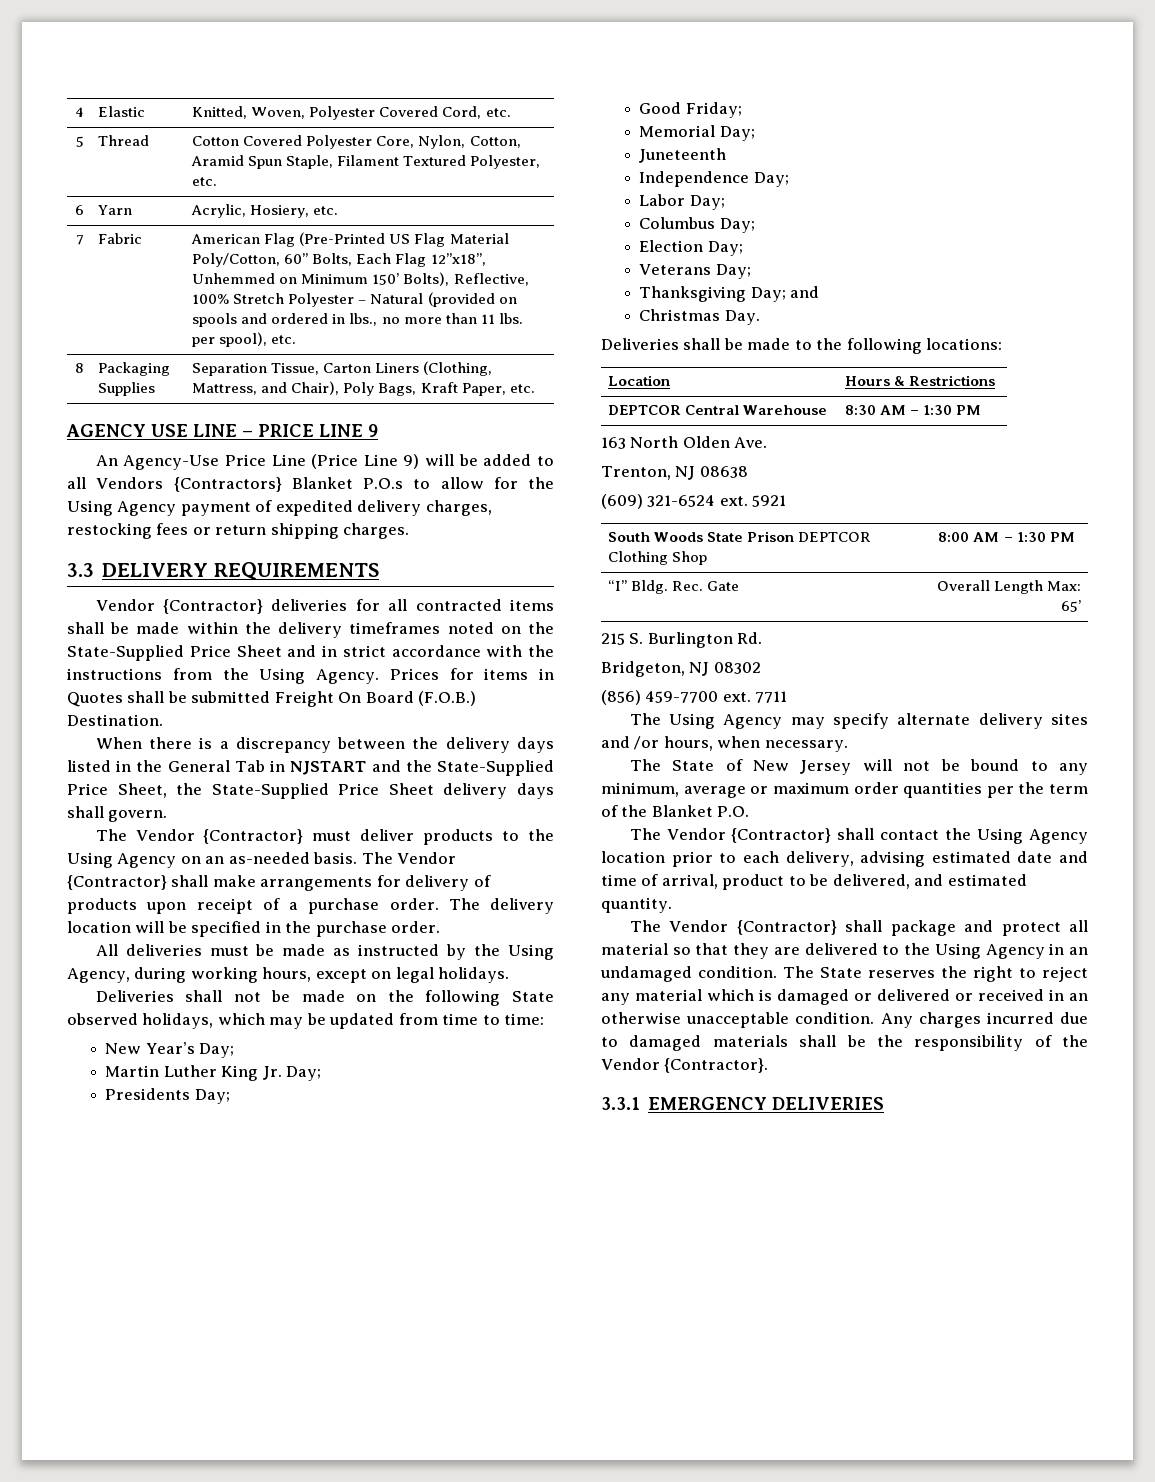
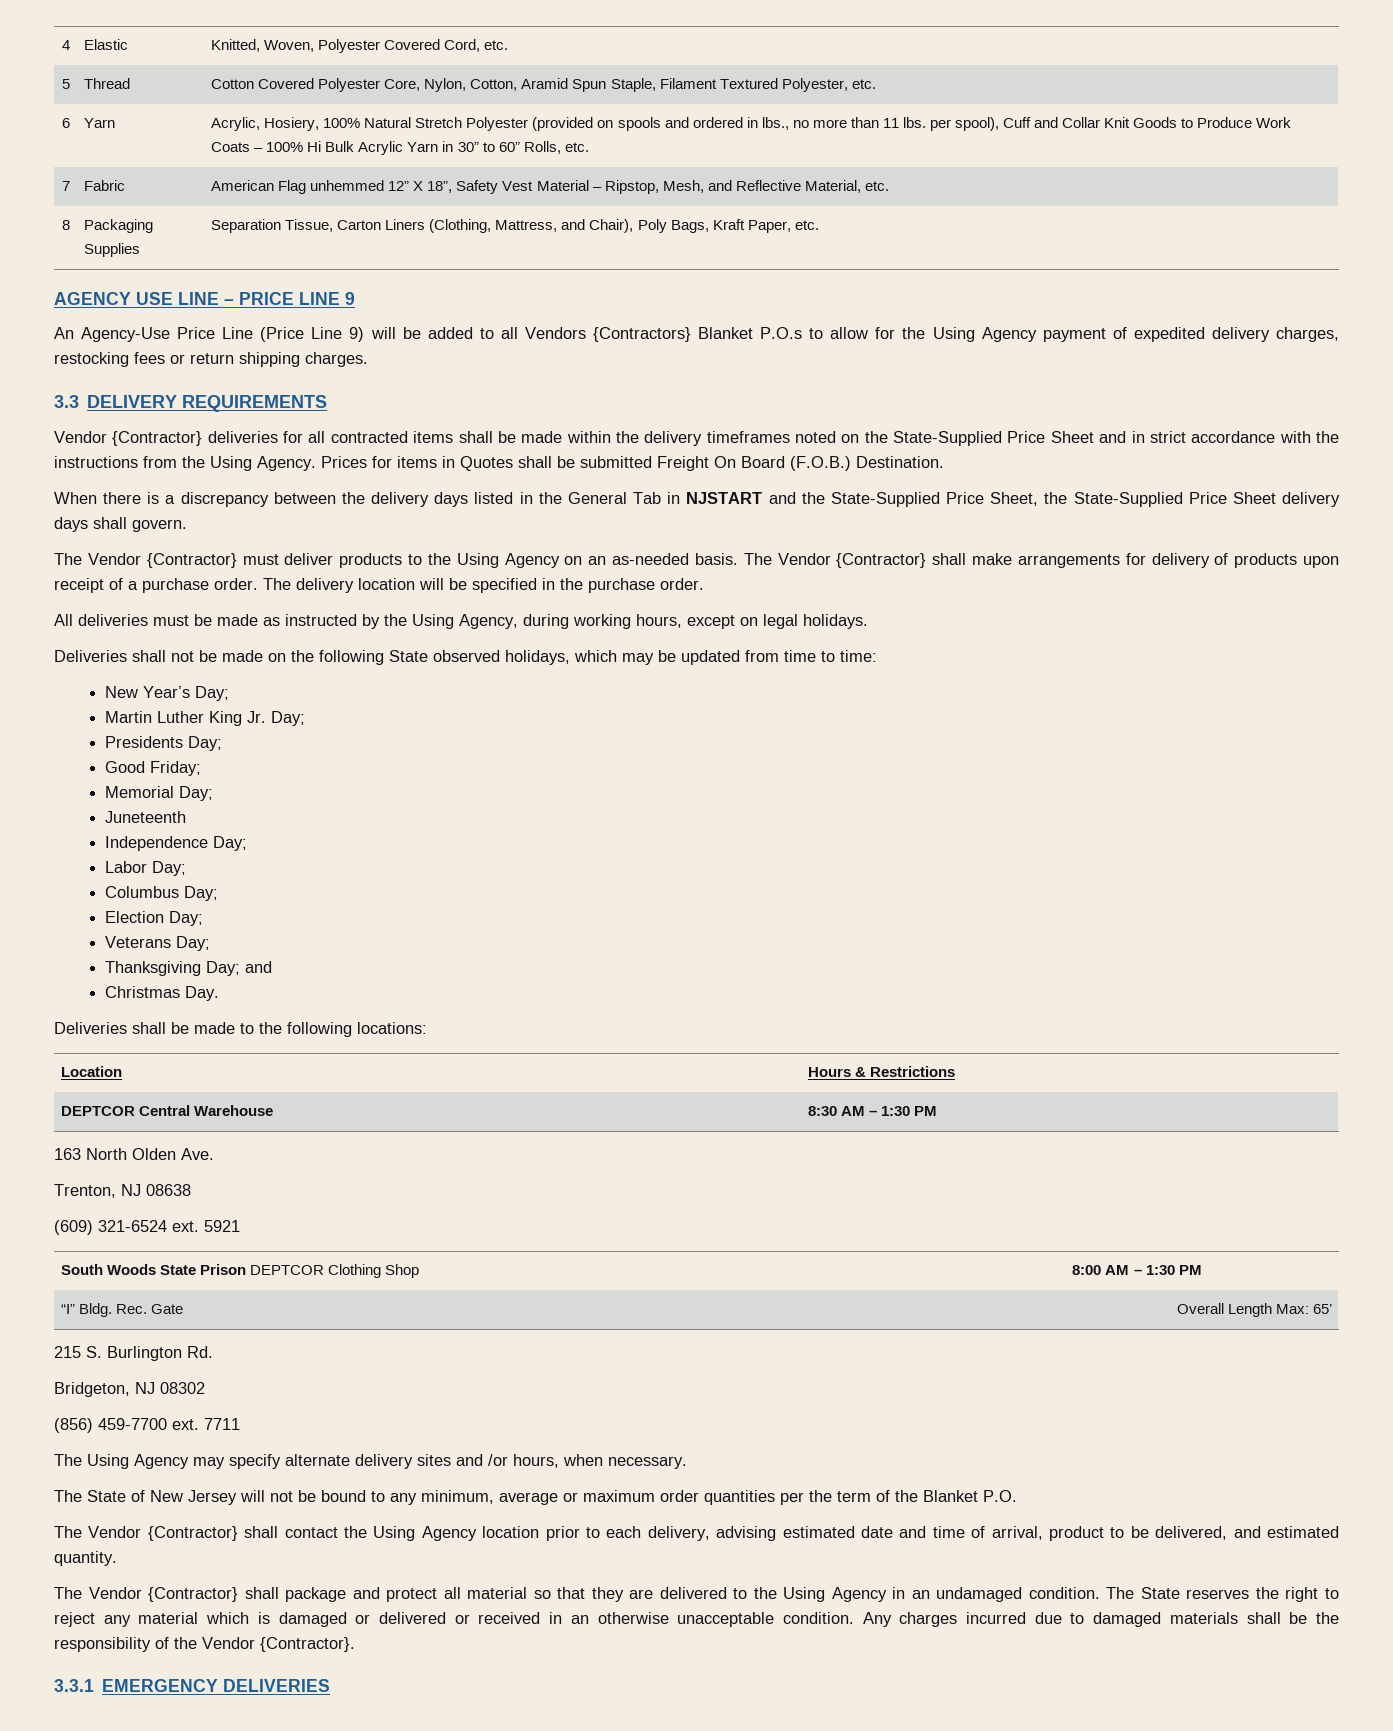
- Acrylic, Hosiery, etc.
- 7 | Fabric | American Flag (Pre-Printed US Flag Material Poly/Cotton, 60” Bolts, Each Flag 12”x18”, Unhemmed on Minimum 150’ Bolts), Reflective, 100% Stretch Polyester – Natural (provided on spools and ordered in lbs., no more than 11 lbs. per spool), etc.
+ Acrylic, Hosiery, 100% Natural Stretch Polyester (provided on spools and ordered in lbs., no more than 11 lbs. per spool), Cuff and Collar Knit Goods to Produce Work Coats – 100% Hi Bulk Acrylic Yarn in 30” to 60” Rolls, etc.
+ 7 | Fabric | American Flag unhemmed 12” X 18”, Safety Vest Material – Ripstop, Mesh, and Reflective Material, etc.

